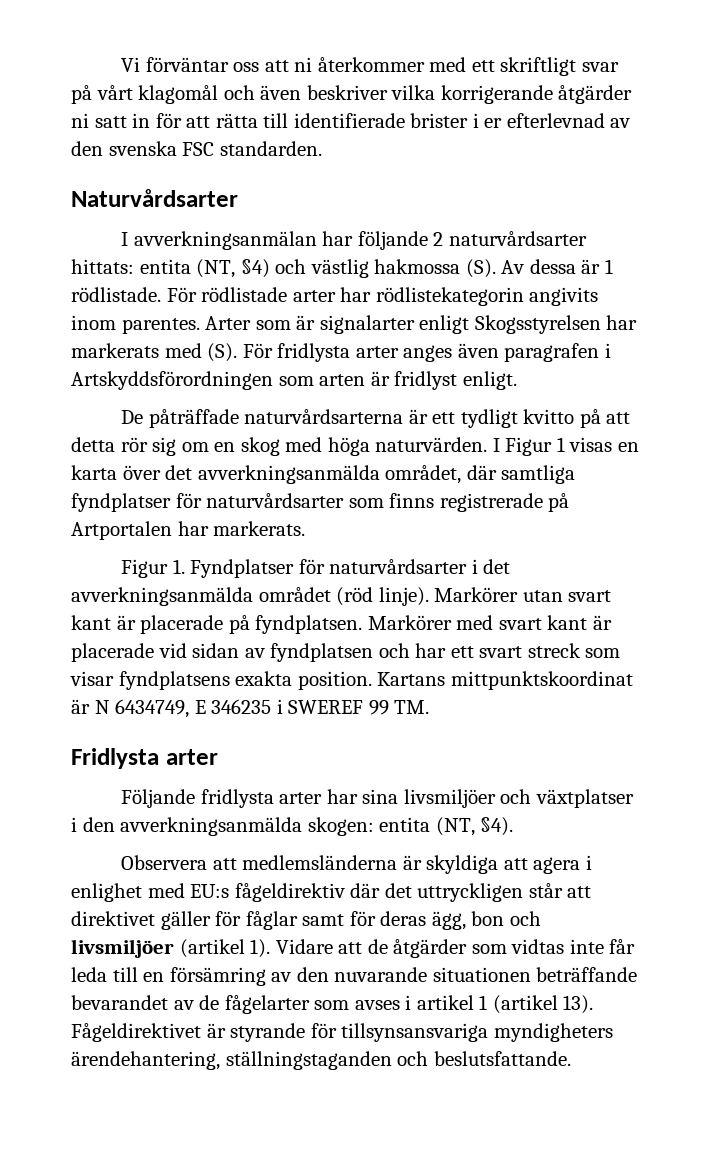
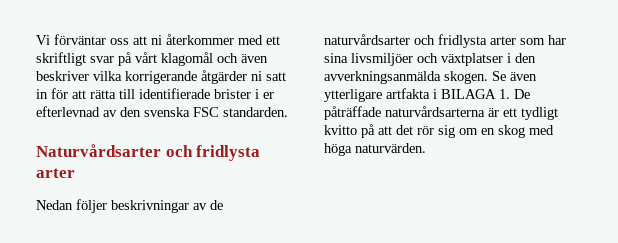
- Naturvårdsarter
- I avverkningsanmälan har följande 2 naturvårdsarter hittats: entita (NT, §4) och västlig hakmossa (S). Av dessa är 1 rödlistade. För rödlistade arter har rödlistekategorin angivits inom parentes. Arter som är signalarter enligt Skogsstyrelsen har markerats med (S). För fridlysta arter anges även paragrafen i Artskyddsförordningen som arten är fridlyst enligt.
- De påträffade naturvårdsarterna är ett tydligt kvitto på att detta rör sig om en skog med höga naturvärden. I Figur 1 visas en karta över det avverkningsanmälda området, där samtliga fyndplatser för naturvårdsarter som finns registrerade på Artportalen har markerats.
- Figur 1. Fyndplatser för naturvårdsarter i det avverkningsanmälda området (röd linje). Markörer utan svart kant är placerade på fyndplatsen. Markörer med svart kant är placerade vid sidan av fyndplatsen och har ett svart streck som visar fyndplatsens exakta position. Kartans mittpunktskoordinat är N 6434749, E 346235 i SWEREF 99 TM.
- Fridlysta arter
- Följande fridlysta arter har sina livsmiljöer och växtplatser i den avverkningsanmälda skogen: entita (NT, §4).
- Observera att medlemsländerna är skyldiga att agera i enlighet med EU:s fågeldirektiv där det uttryckligen står att direktivet gäller för fåglar samt för deras ägg, bon och livsmiljöer (artikel 1). Vidare att de åtgärder som vidtas inte får leda till en försämring av den nuvarande situationen beträffande bevarandet av de fågelarter som avses i artikel 1 (artikel 13). Fågeldirektivet är styrande för tillsynsansvariga myndigheters ärendehantering, ställningstaganden och beslutsfattande.
+ Naturvårdsarter och fridlysta arter
+ Nedan följer beskrivningar av de naturvårdsarter och fridlysta arter som har sina livsmiljöer och växtplatser i den avverkningsanmälda skogen. Se även ytterligare artfakta i BILAGA 1. De påträffade naturvårdsarterna är ett tydligt kvitto på att det rör sig om en skog med höga naturvärden.

